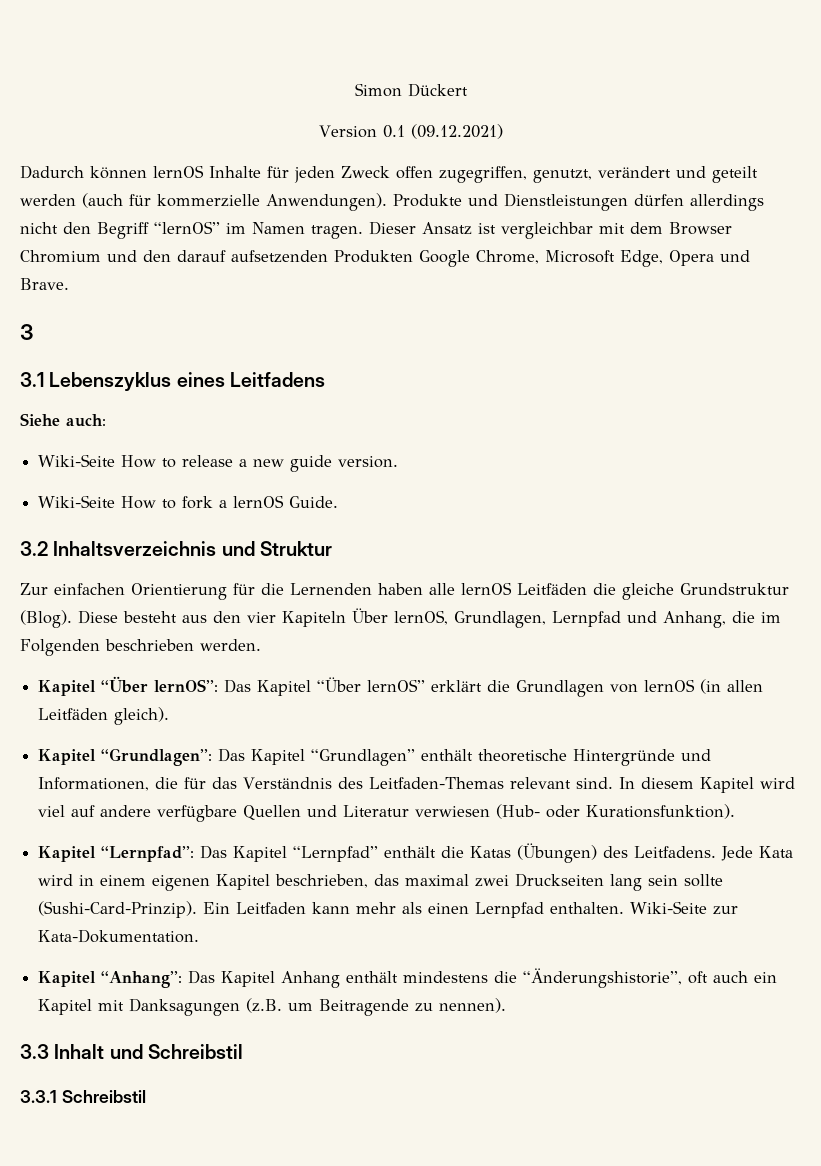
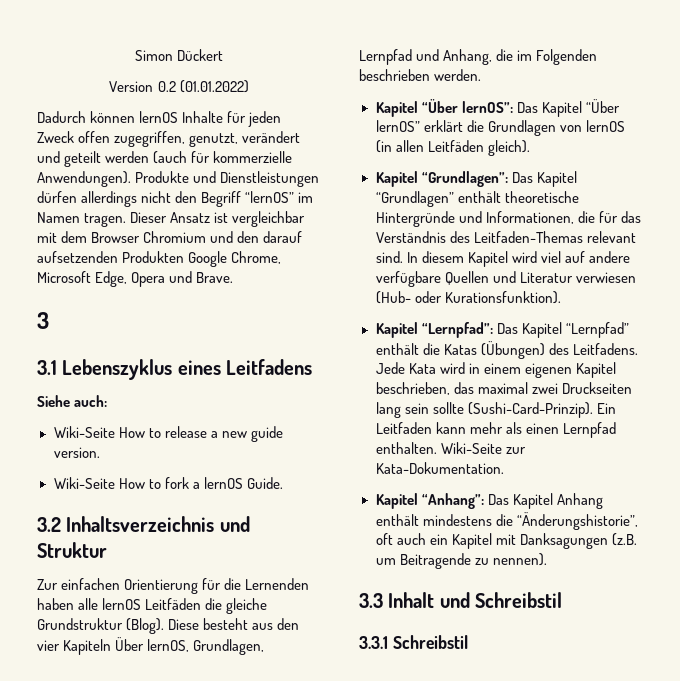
- Version 0.1 (09.12.2021)
+ Version 0.2 (01.01.2022)

